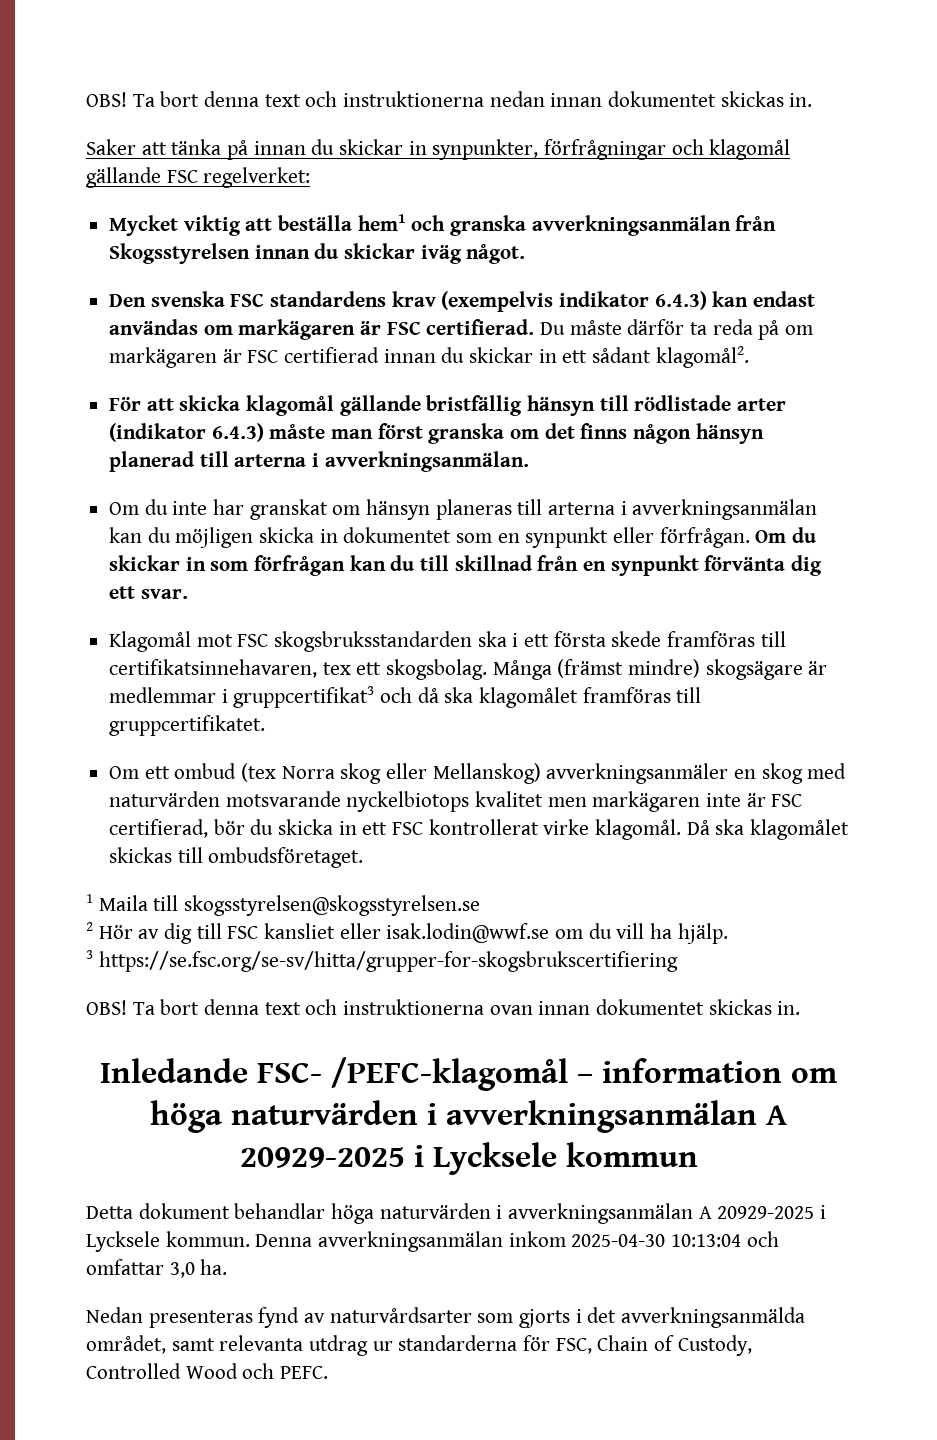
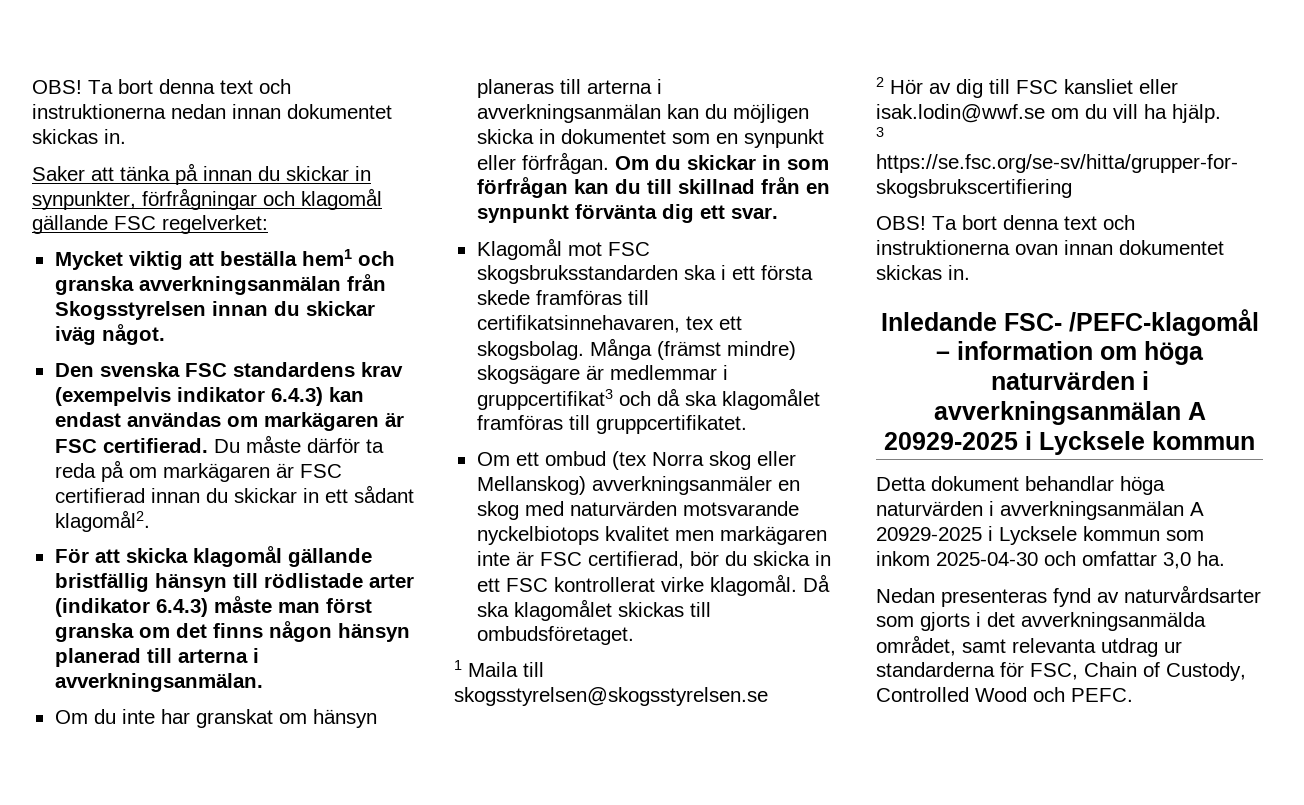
- Detta dokument behandlar höga naturvärden i avverkningsanmälan A 20929-2025 i Lycksele kommun. Denna avverkningsanmälan inkom 2025-04-30 10:13:04 och omfattar 3,0 ha.
+ Detta dokument behandlar höga naturvärden i avverkningsanmälan A 20929-2025 i Lycksele kommun som inkom 2025-04-30 och omfattar 3,0 ha.

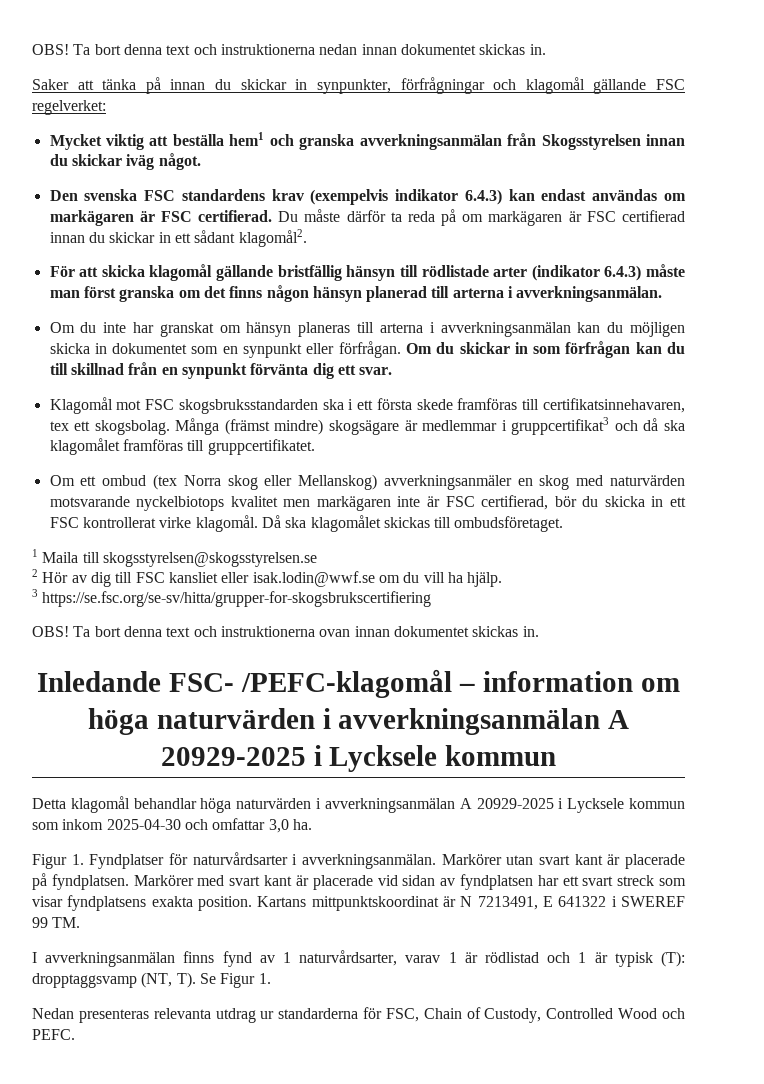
- Detta dokument behandlar höga naturvärden i avverkningsanmälan A 20929-2025 i Lycksele kommun som inkom 2025-04-30 och omfattar 3,0 ha.
+ Detta klagomål behandlar höga naturvärden i avverkningsanmälan A 20929-2025 i Lycksele kommun som inkom 2025-04-30 och omfattar 3,0 ha.
- Nedan presenteras fynd av naturvårdsarter som gjorts i det avverkningsanmälda området, samt relevanta utdrag ur standarderna för FSC, Chain of Custody, Controlled Wood och PEFC.
+ Figur 1. Fyndplatser för naturvårdsarter i avverkningsanmälan. Markörer utan svart kant är placerade på fyndplatsen. Markörer med svart kant är placerade vid sidan av fyndplatsen har ett svart streck som visar fyndplatsens exakta position. Kartans mittpunktskoordinat är N 7213491, E 641322 i SWEREF 99 TM.
+ I avverkningsanmälan finns fynd av 1 naturvårdsarter, varav 1 är rödlistad och 1 är typisk (T): dropptaggsvamp (NT, T). Se Figur 1.
+ Nedan presenteras relevanta utdrag ur standarderna för FSC, Chain of Custody, Controlled Wood och PEFC.

